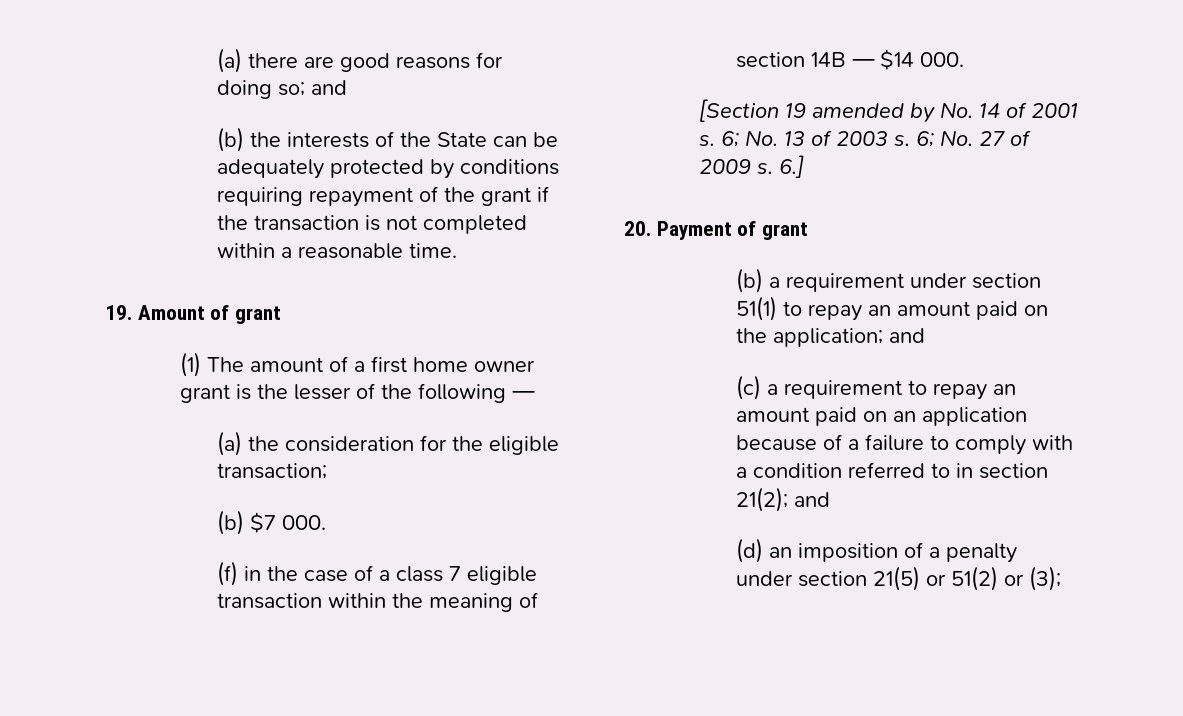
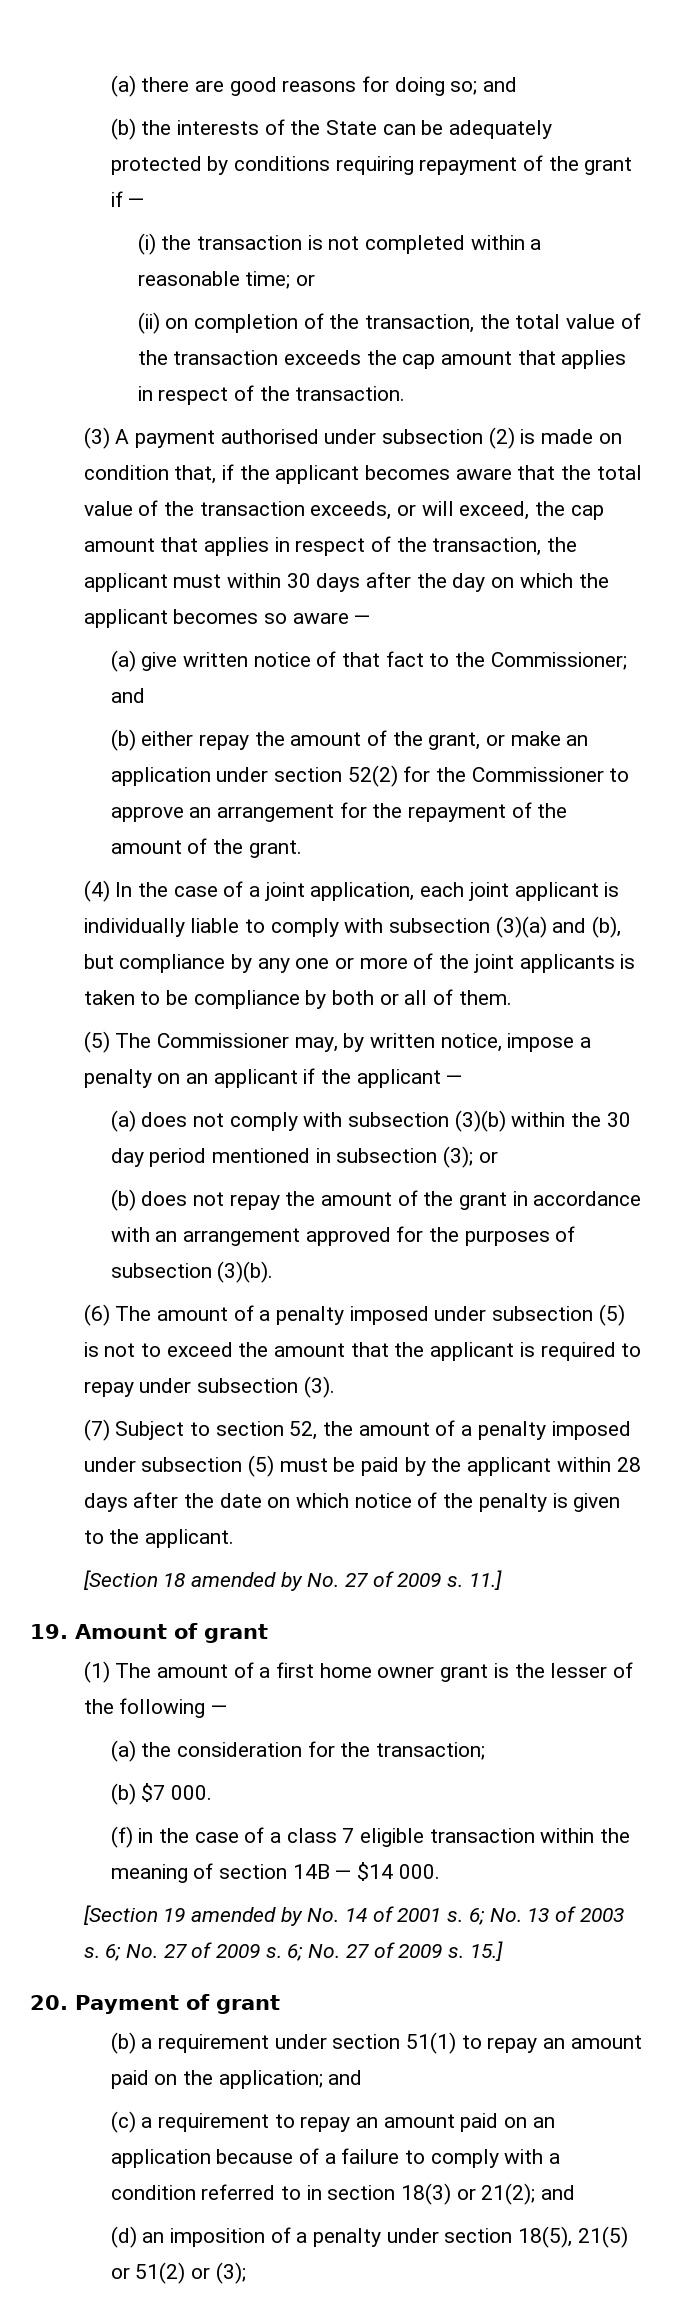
- (b) the interests of the State can be adequately protected by conditions requiring repayment of the grant if the transaction is not completed within a reasonable time.
+ (b) the interests of the State can be adequately protected by conditions requiring repayment of the grant if —
+ (i) the transaction is not completed within a reasonable time; or
+ (ii) on completion of the transaction, the total value of the transaction exceeds the cap amount that applies in respect of the transaction.
+ (3) A payment authorised under subsection (2) is made on condition that, if the applicant becomes aware that the total value of the transaction exceeds, or will exceed, the cap amount that applies in respect of the transaction, the applicant must within 30 days after the day on which the applicant becomes so aware —
+ (a) give written notice of that fact to the Commissioner; and
+ (b) either repay the amount of the grant, or make an application under section 52(2) for the Commissioner to approve an arrangement for the repayment of the amount of the grant.
+ (4) In the case of a joint application, each joint applicant is individually liable to comply with subsection (3)(a) and (b), but compliance by any one or more of the joint applicants is taken to be compliance by both or all of them.
+ (5) The Commissioner may, by written notice, impose a penalty on an applicant if the applicant —
+ (a) does not comply with subsection (3)(b) within the 30 day period mentioned in subsection (3); or
+ (b) does not repay the amount of the grant in accordance with an arrangement approved for the purposes of subsection (3)(b).
+ (6) The amount of a penalty imposed under subsection (5) is not to exceed the amount that the applicant is required to repay under subsection (3).
+ (7) Subject to section 52, the amount of a penalty imposed under subsection (5) must be paid by the applicant within 28 days after the date on which notice of the penalty is given to the applicant.
+ [Section 18 amended by No. 27 of 2009 s. 11.]
- (a) the consideration for the eligible transaction;
+ (a) the consideration for the transaction;
- 6.]
+ 6; No. 27 of 2009 s. 15.]
- (c) a requirement to repay an amount paid on an application because of a failure to comply with a condition referred to in section 21(2); and
+ (c) a requirement to repay an amount paid on an application because of a failure to comply with a condition referred to in section 18(3) or 21(2); and
- (d) an imposition of a penalty under section 21(5) or 51(2) or (3);
+ (d) an imposition of a penalty under section 18(5), 21(5) or 51(2) or (3);

